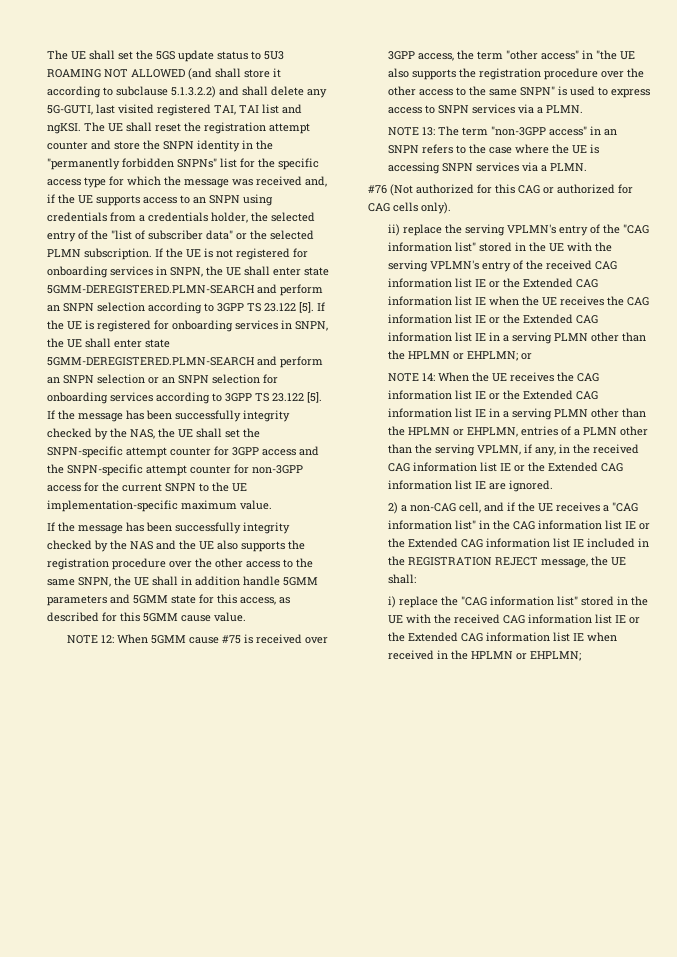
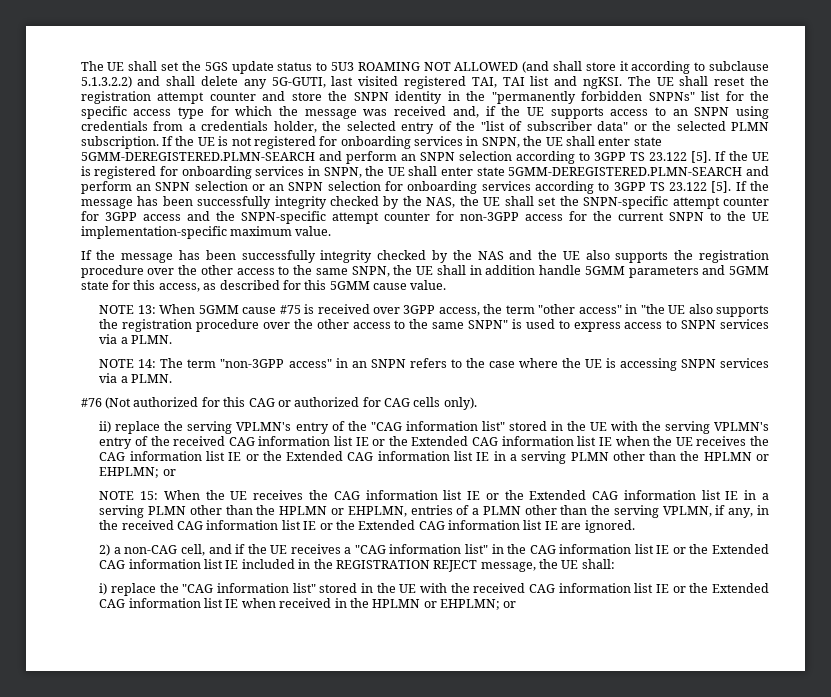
- NOTE 12: When 5GMM cause #75 is received over 3GPP access, the term "other access" in "the UE also supports the registration procedure over the other access to the same SNPN" is used to express access to SNPN services via a PLMN.
+ NOTE 13: When 5GMM cause #75 is received over 3GPP access, the term "other access" in "the UE also supports the registration procedure over the other access to the same SNPN" is used to express access to SNPN services via a PLMN.
- NOTE 13: The term "non-3GPP access" in an SNPN refers to the case where the UE is accessing SNPN services via a PLMN.
+ NOTE 14: The term "non-3GPP access" in an SNPN refers to the case where the UE is accessing SNPN services via a PLMN.
- NOTE 14: When the UE receives the CAG information list IE or the Extended CAG information list IE in a serving PLMN other than the HPLMN or EHPLMN, entries of a PLMN other than the serving VPLMN, if any, in the received CAG information list IE or the Extended CAG information list IE are ignored.
+ NOTE 15: When the UE receives the CAG information list IE or the Extended CAG information list IE in a serving PLMN other than the HPLMN or EHPLMN, entries of a PLMN other than the serving VPLMN, if any, in the received CAG information list IE or the Extended CAG information list IE are ignored.
- i) replace the "CAG information list" stored in the UE with the received CAG information list IE or the Extended CAG information list IE when received in the HPLMN or EHPLMN;
+ i) replace the "CAG information list" stored in the UE with the received CAG information list IE or the Extended CAG information list IE when received in the HPLMN or EHPLMN; or

